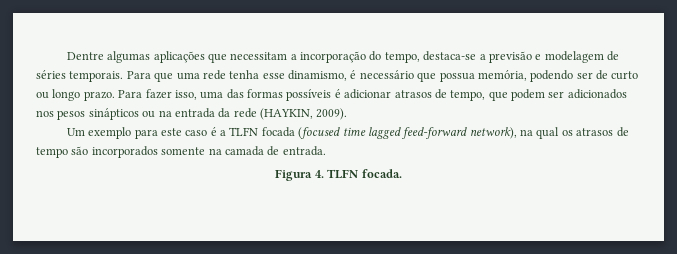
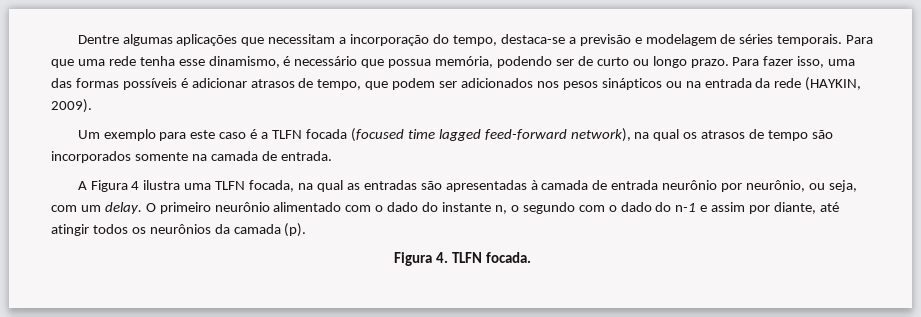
+ A Figura 4 ilustra uma TLFN focada, na qual as entradas são apresentadas à camada de entrada neurônio por neurônio, ou seja, com um delay. O primeiro neurônio alimentado com o dado do instante n, o segundo com o dado do n-1 e assim por diante, até atingir todos os neurônios da camada (p).

